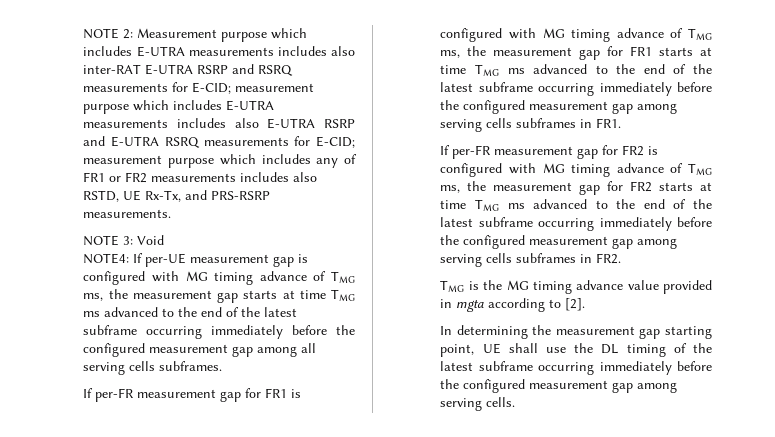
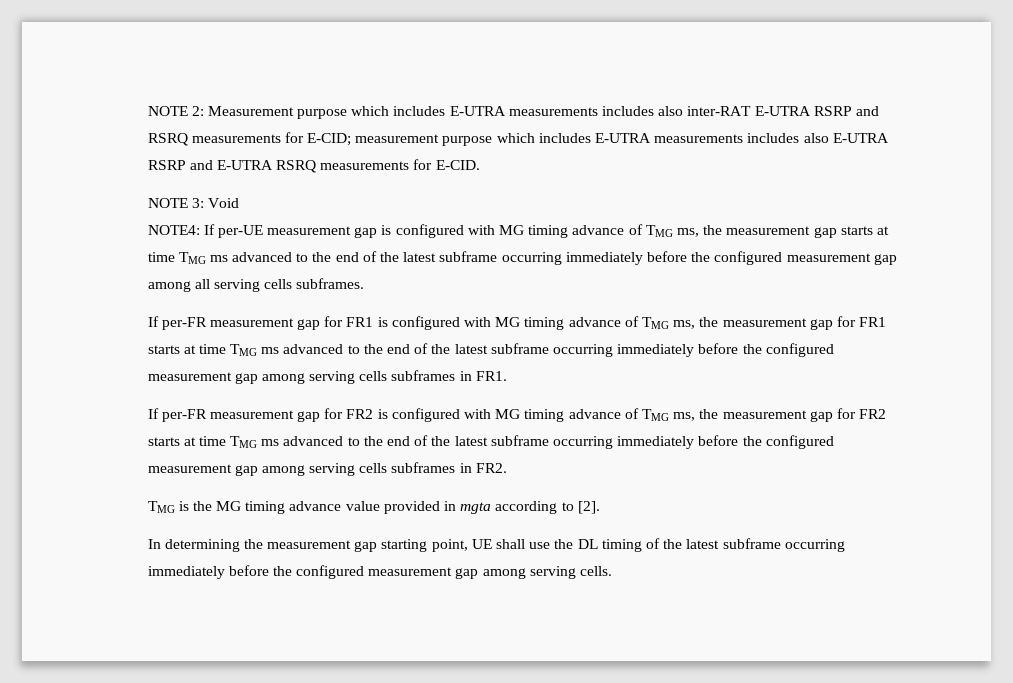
- NOTE 2: Measurement purpose which includes E-UTRA measurements includes also inter-RAT E-UTRA RSRP and RSRQ measurements for E-CID; measurement purpose which includes E-UTRA measurements includes also E-UTRA RSRP and E-UTRA RSRQ measurements for E-CID; measurement purpose which includes any of FR1 or FR2 measurements includes also RSTD, UE Rx-Tx, and PRS-RSRP measurements.
+ NOTE 2: Measurement purpose which includes E-UTRA measurements includes also inter-RAT E-UTRA RSRP and RSRQ measurements for E-CID; measurement purpose which includes E-UTRA measurements includes also E-UTRA RSRP and E-UTRA RSRQ measurements for E-CID.

